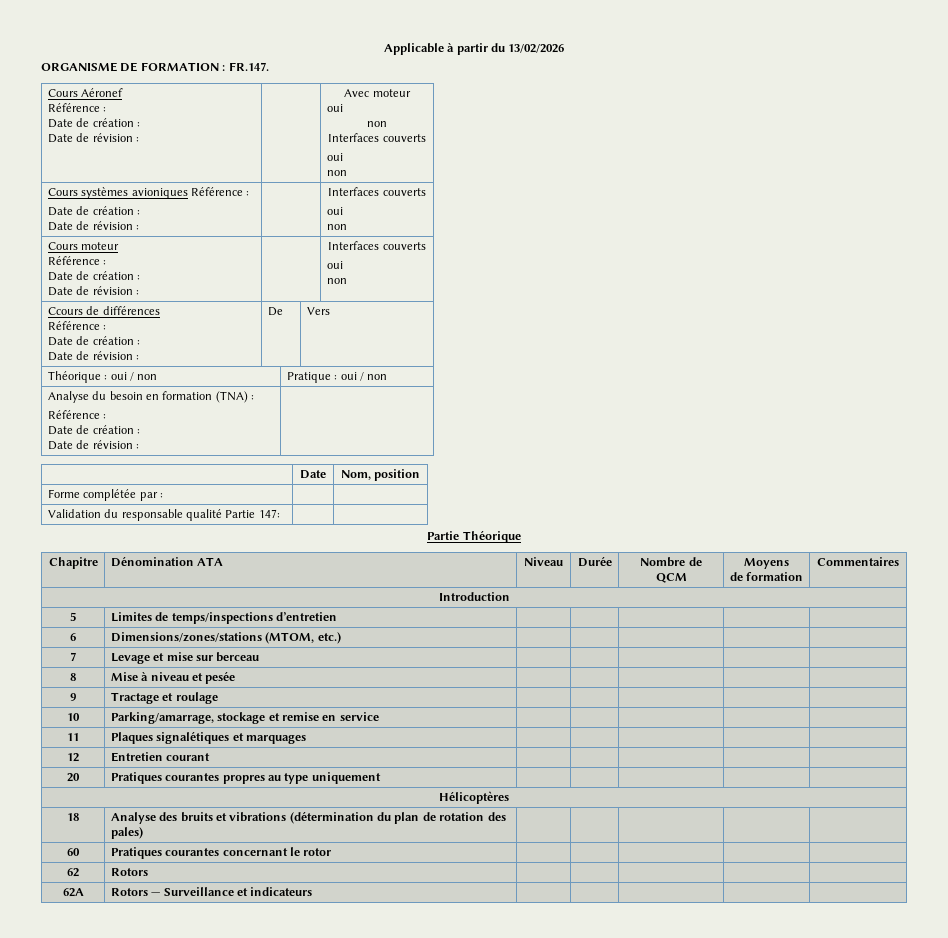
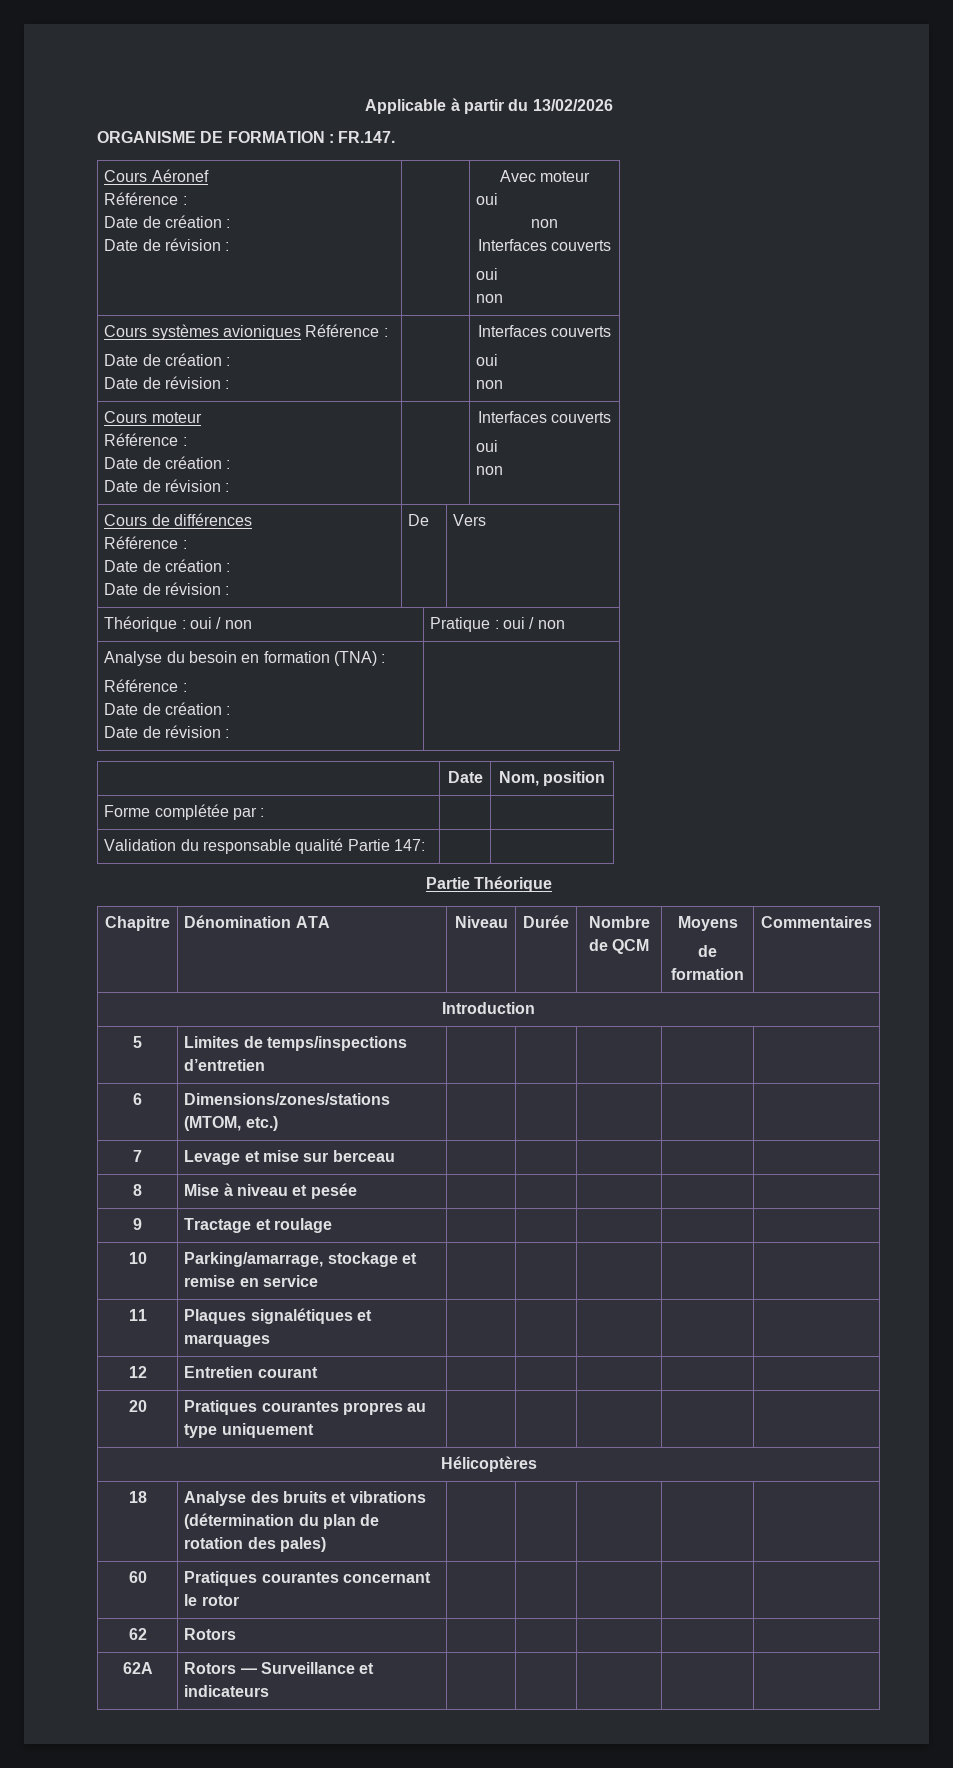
- Ccours de différences
+ Cours de différences

